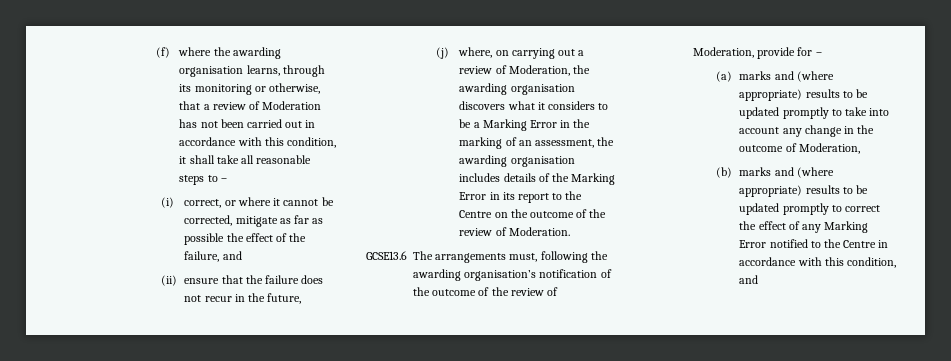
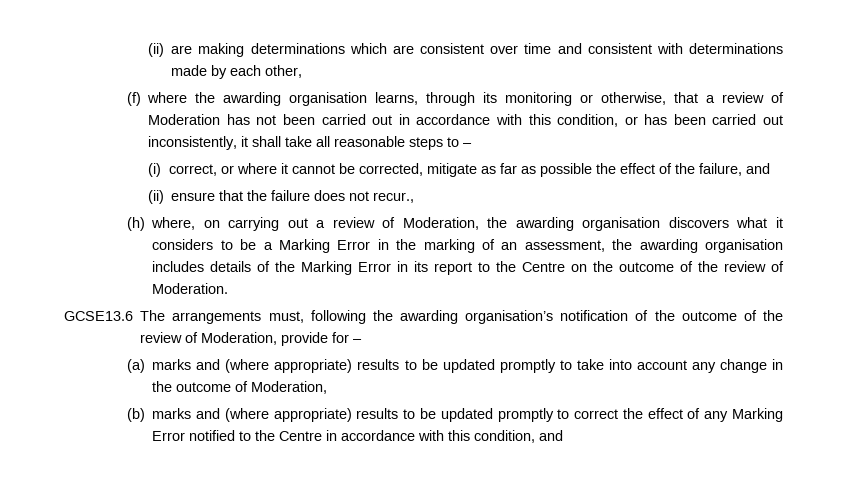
+ (ii) are making determinations which are consistent over time and consistent with determinations made by each other,
- (f) where the awarding organisation learns, through its monitoring or otherwise, that a review of Moderation has not been carried out in accordance with this condition, it shall take all reasonable steps to –
+ (f) where the awarding organisation learns, through its monitoring or otherwise, that a review of Moderation has not been carried out in accordance with this condition, or has been carried out inconsistently, it shall take all reasonable steps to –
- (ii) ensure that the failure does not recur in the future,
- (j) where, on carrying out a review of Moderation, the awarding organisation discovers what it considers to be a Marking Error in the marking of an assessment, the awarding organisation includes details of the Marking Error in its report to the Centre on the outcome of the review of Moderation.
+ (ii) ensure that the failure does not recur.,
+ (h) where, on carrying out a review of Moderation, the awarding organisation discovers what it considers to be a Marking Error in the marking of an assessment, the awarding organisation includes details of the Marking Error in its report to the Centre on the outcome of the review of Moderation.

